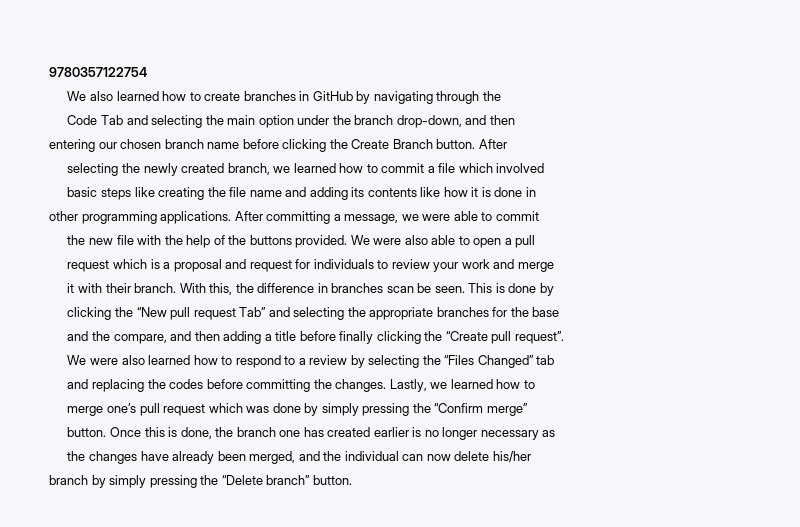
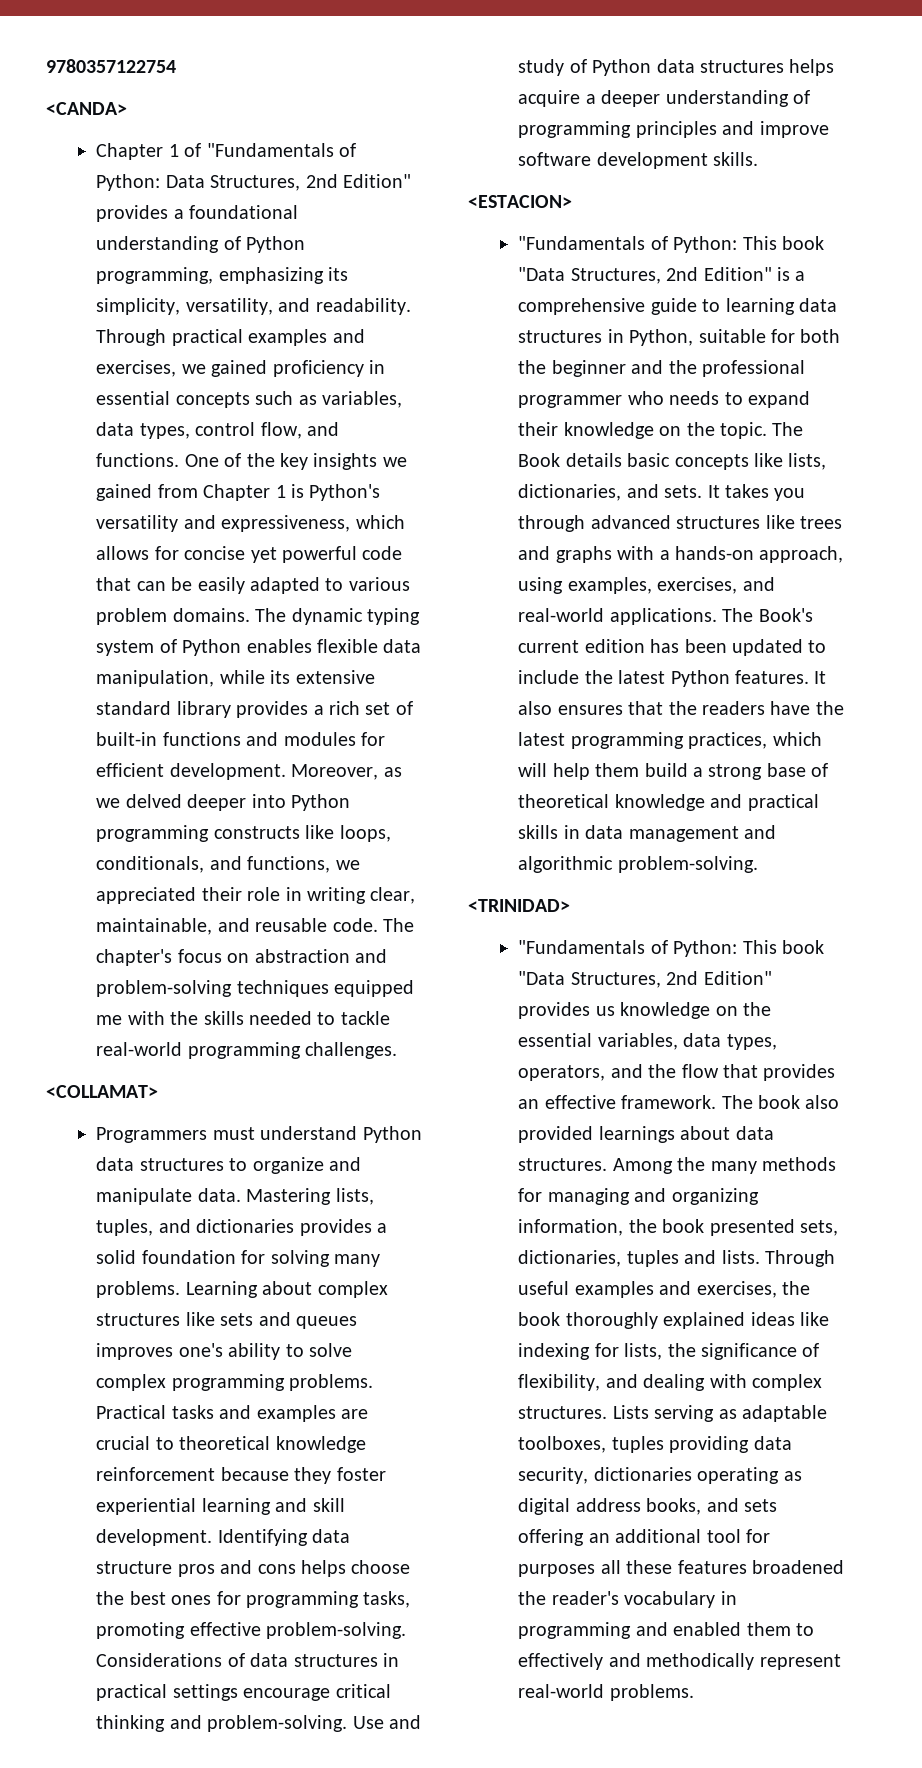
- We also learned how to create branches in GitHub by navigating through the
- Code Tab and selecting the main option under the branch drop-down, and then
- entering our chosen branch name before clicking the Create Branch button. After
- selecting the newly created branch, we learned how to commit a file which involved
- basic steps like creating the file name and adding its contents like how it is done in
- other programming applications. After committing a message, we were able to commit
- the new file with the help of the buttons provided. We were also able to open a pull
- request which is a proposal and request for individuals to review your work and merge
- it with their branch. With this, the difference in branches scan be seen. This is done by
- clicking the “New pull request Tab” and selecting the appropriate branches for the base
- and the compare, and then adding a title before finally clicking the “Create pull request”.
- We were also learned how to respond to a review by selecting the “Files Changed” tab
- and replacing the codes before committing the changes. Lastly, we learned how to
- merge one’s pull request which was done by simply pressing the “Confirm merge”
- button. Once this is done, the branch one has created earlier is no longer necessary as
- the changes have already been merged, and the individual can now delete his/her
- branch by simply pressing the “Delete branch” button.
+ <CANDA>
+ Chapter 1 of "Fundamentals of Python: Data Structures, 2nd Edition" provides a foundational understanding of Python programming, emphasizing its simplicity, versatility, and readability. Through practical examples and exercises, we gained proficiency in essential concepts such as variables, data types, control flow, and functions. One of the key insights we gained from Chapter 1 is Python's versatility and expressiveness, which allows for concise yet powerful code that can be easily adapted to various problem domains. The dynamic typing system of Python enables flexible data manipulation, while its extensive standard library provides a rich set of built-in functions and modules for efficient development. Moreover, as we delved deeper into Python programming constructs like loops, conditionals, and functions, we appreciated their role in writing clear, maintainable, and reusable code. The chapter's focus on abstraction and problem-solving techniques equipped me with the skills needed to tackle real-world programming challenges.
+ <COLLAMAT>
+ Programmers must understand Python data structures to organize and manipulate data. Mastering lists, tuples, and dictionaries provides a solid foundation for solving many problems. Learning about complex structures like sets and queues improves one's ability to solve complex programming problems. Practical tasks and examples are crucial to theoretical knowledge reinforcement because they foster experiential learning and skill development. Identifying data structure pros and cons helps choose the best ones for programming tasks, promoting effective problem-solving. Considerations of data structures in practical settings encourage critical thinking and problem-solving. Use and study of Python data structures helps acquire a deeper understanding of programming principles and improve software development skills.
+ <ESTACION>
+ "Fundamentals of Python: This book "Data Structures, 2nd Edition" is a comprehensive guide to learning data structures in Python, suitable for both the beginner and the professional programmer who needs to expand their knowledge on the topic. The Book details basic concepts like lists, dictionaries, and sets. It takes you through advanced structures like trees and graphs with a hands-on approach, using examples, exercises, and real-world applications. The Book's current edition has been updated to include the latest Python features. It also ensures that the readers have the latest programming practices, which will help them build a strong base of theoretical knowledge and practical skills in data management and algorithmic problem-solving.
+ <TRINIDAD>
+ "Fundamentals of Python: This book "Data Structures, 2nd Edition" provides us knowledge on the essential variables, data types, operators, and the flow that provides an effective framework. The book also provided learnings about data structures. Among the many methods for managing and organizing information, the book presented sets, dictionaries, tuples and lists. Through useful examples and exercises, the book thoroughly explained ideas like indexing for lists, the significance of flexibility, and dealing with complex structures. Lists serving as adaptable toolboxes, tuples providing data security, dictionaries operating as digital address books, and sets offering an additional tool for purposes all these features broadened the reader's vocabulary in programming and enabled them to effectively and methodically represent real-world problems.

